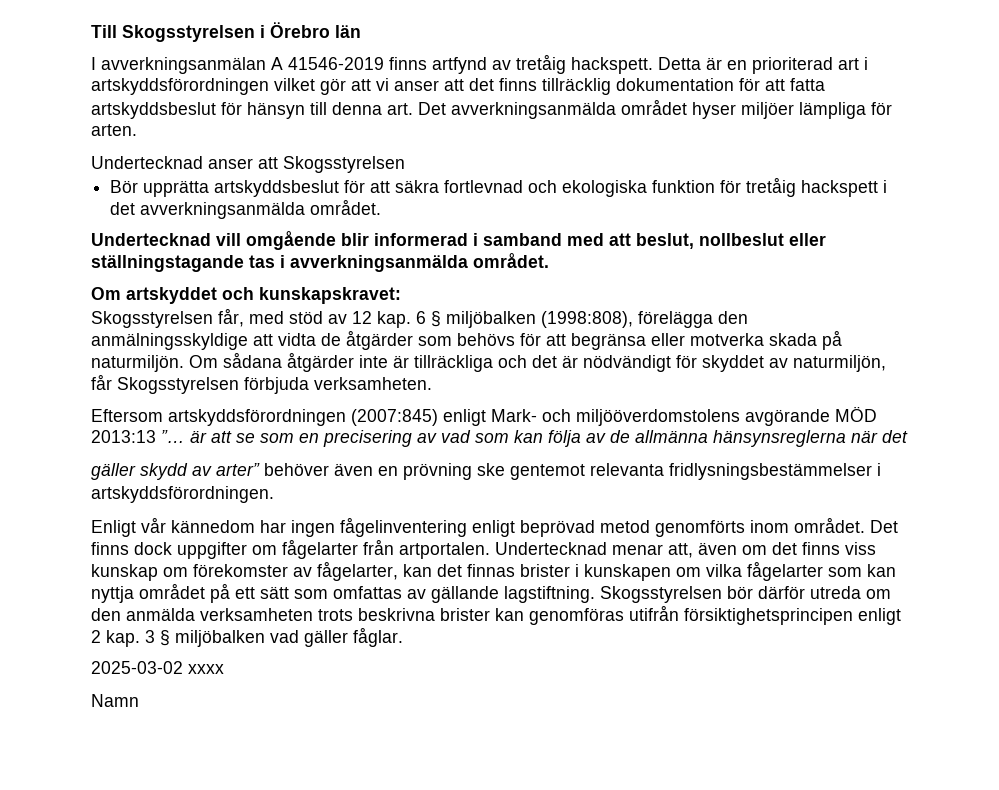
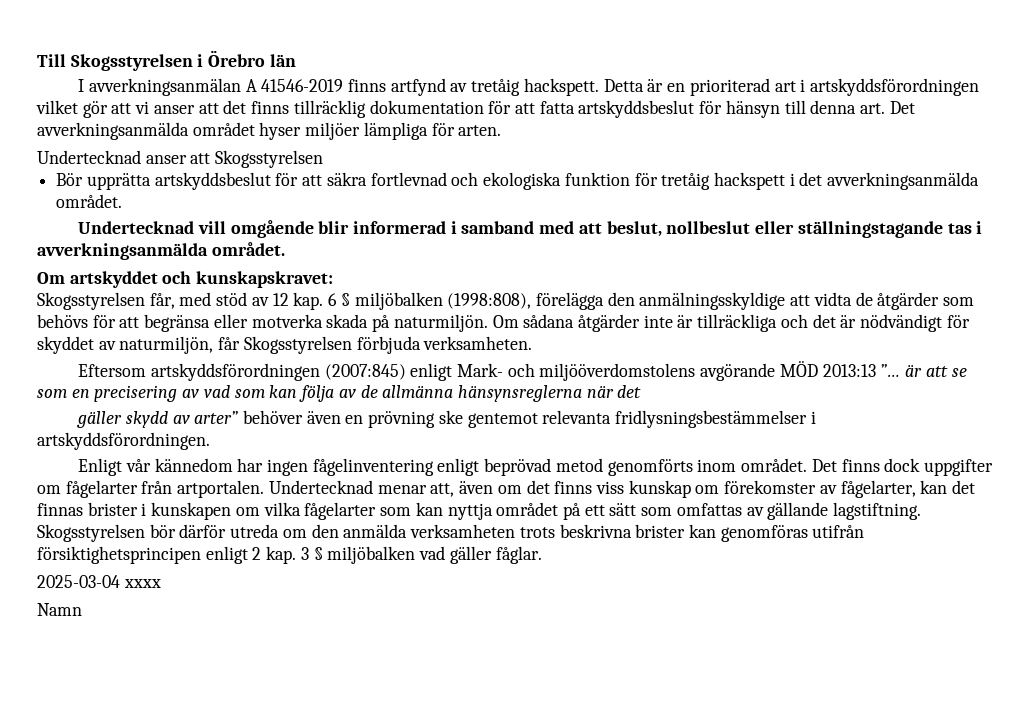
- 2025-03-02 xxxx
+ 2025-03-04 xxxx

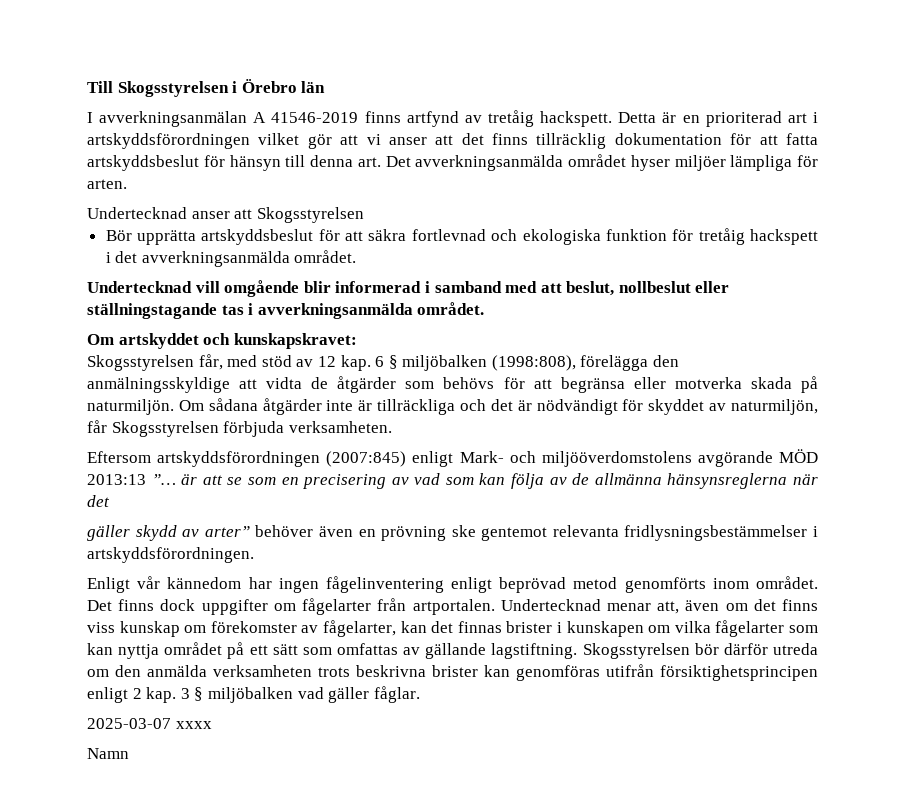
- 2025-03-04 xxxx
+ 2025-03-07 xxxx

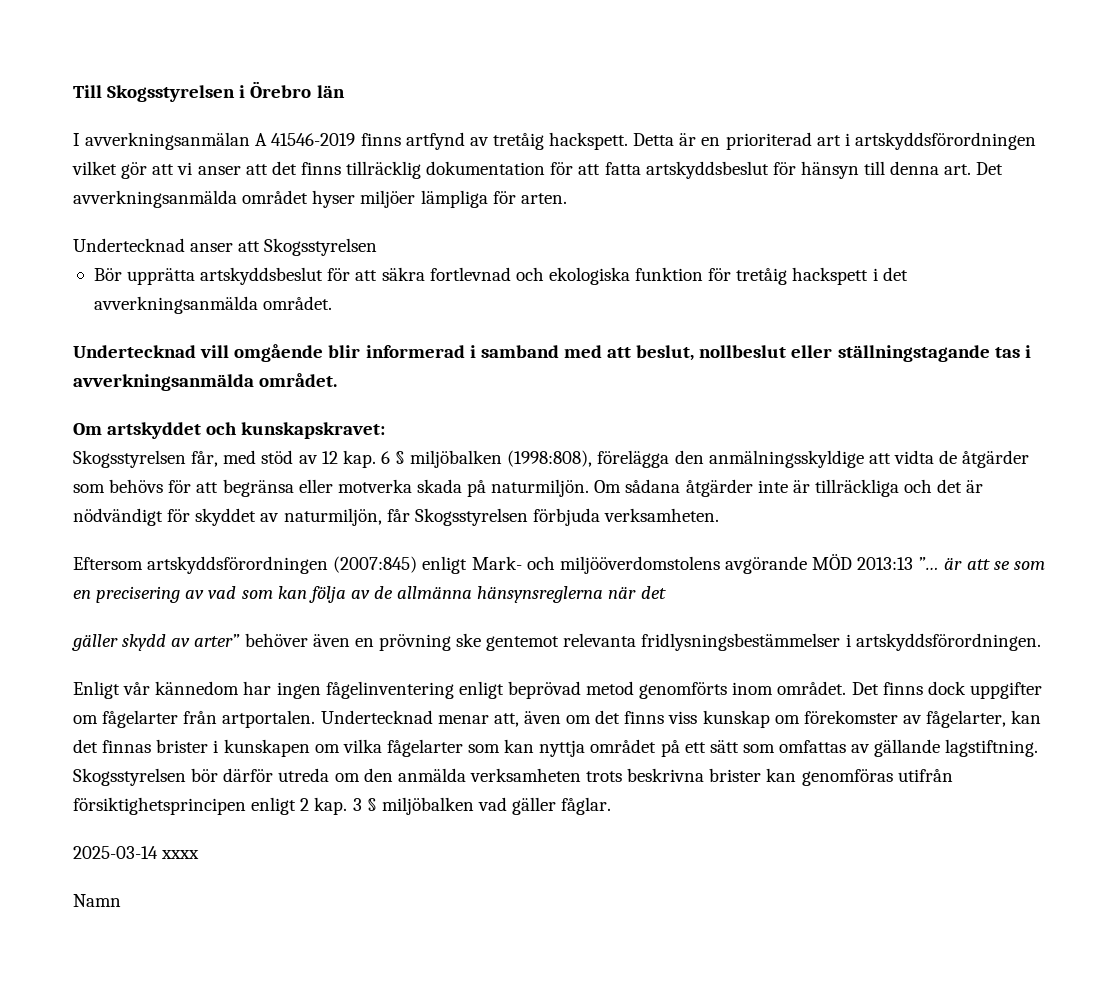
- 2025-03-07 xxxx
+ 2025-03-14 xxxx

